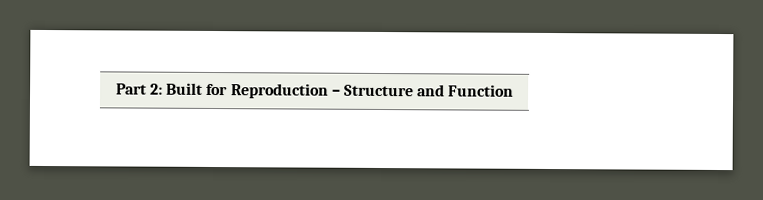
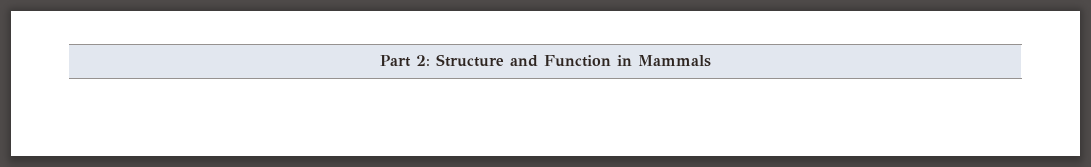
- Part 2: Built for Reproduction – Structure and Function
+ Part 2: Structure and Function in Mammals

